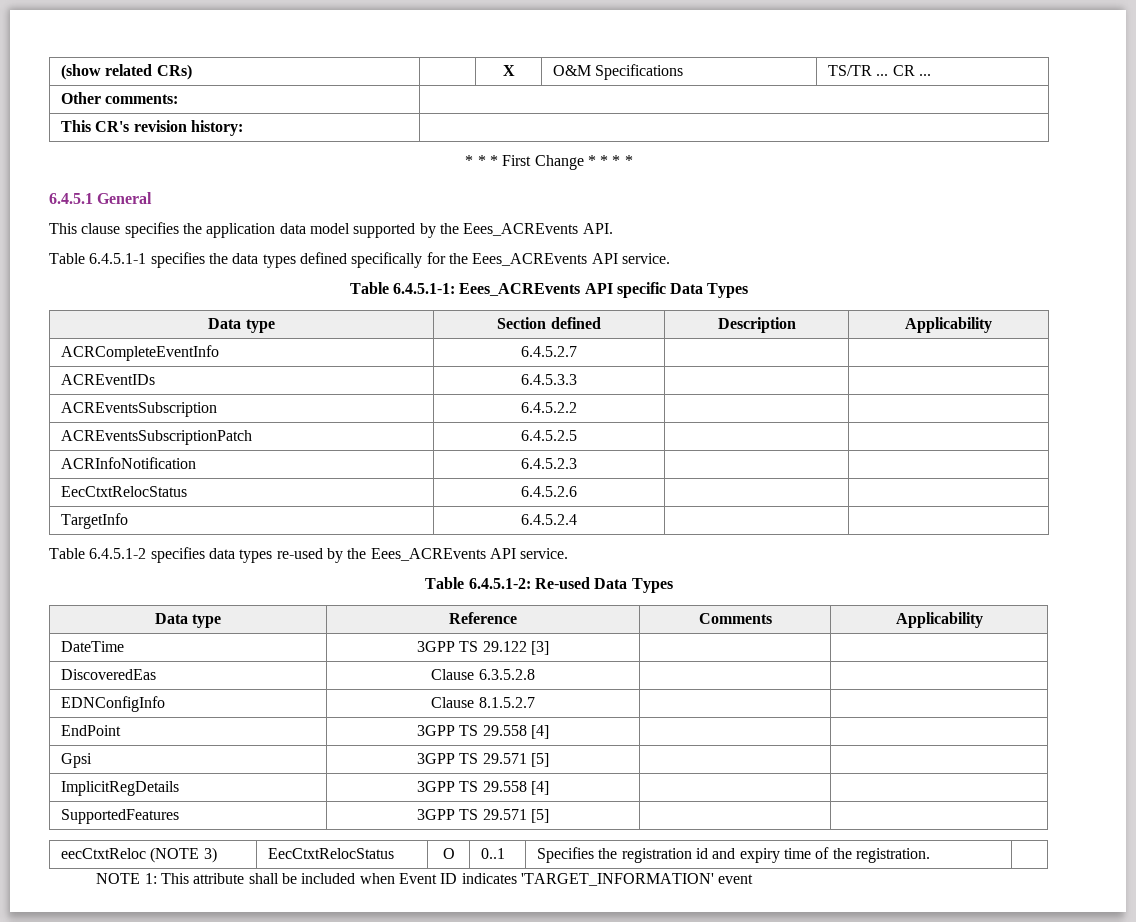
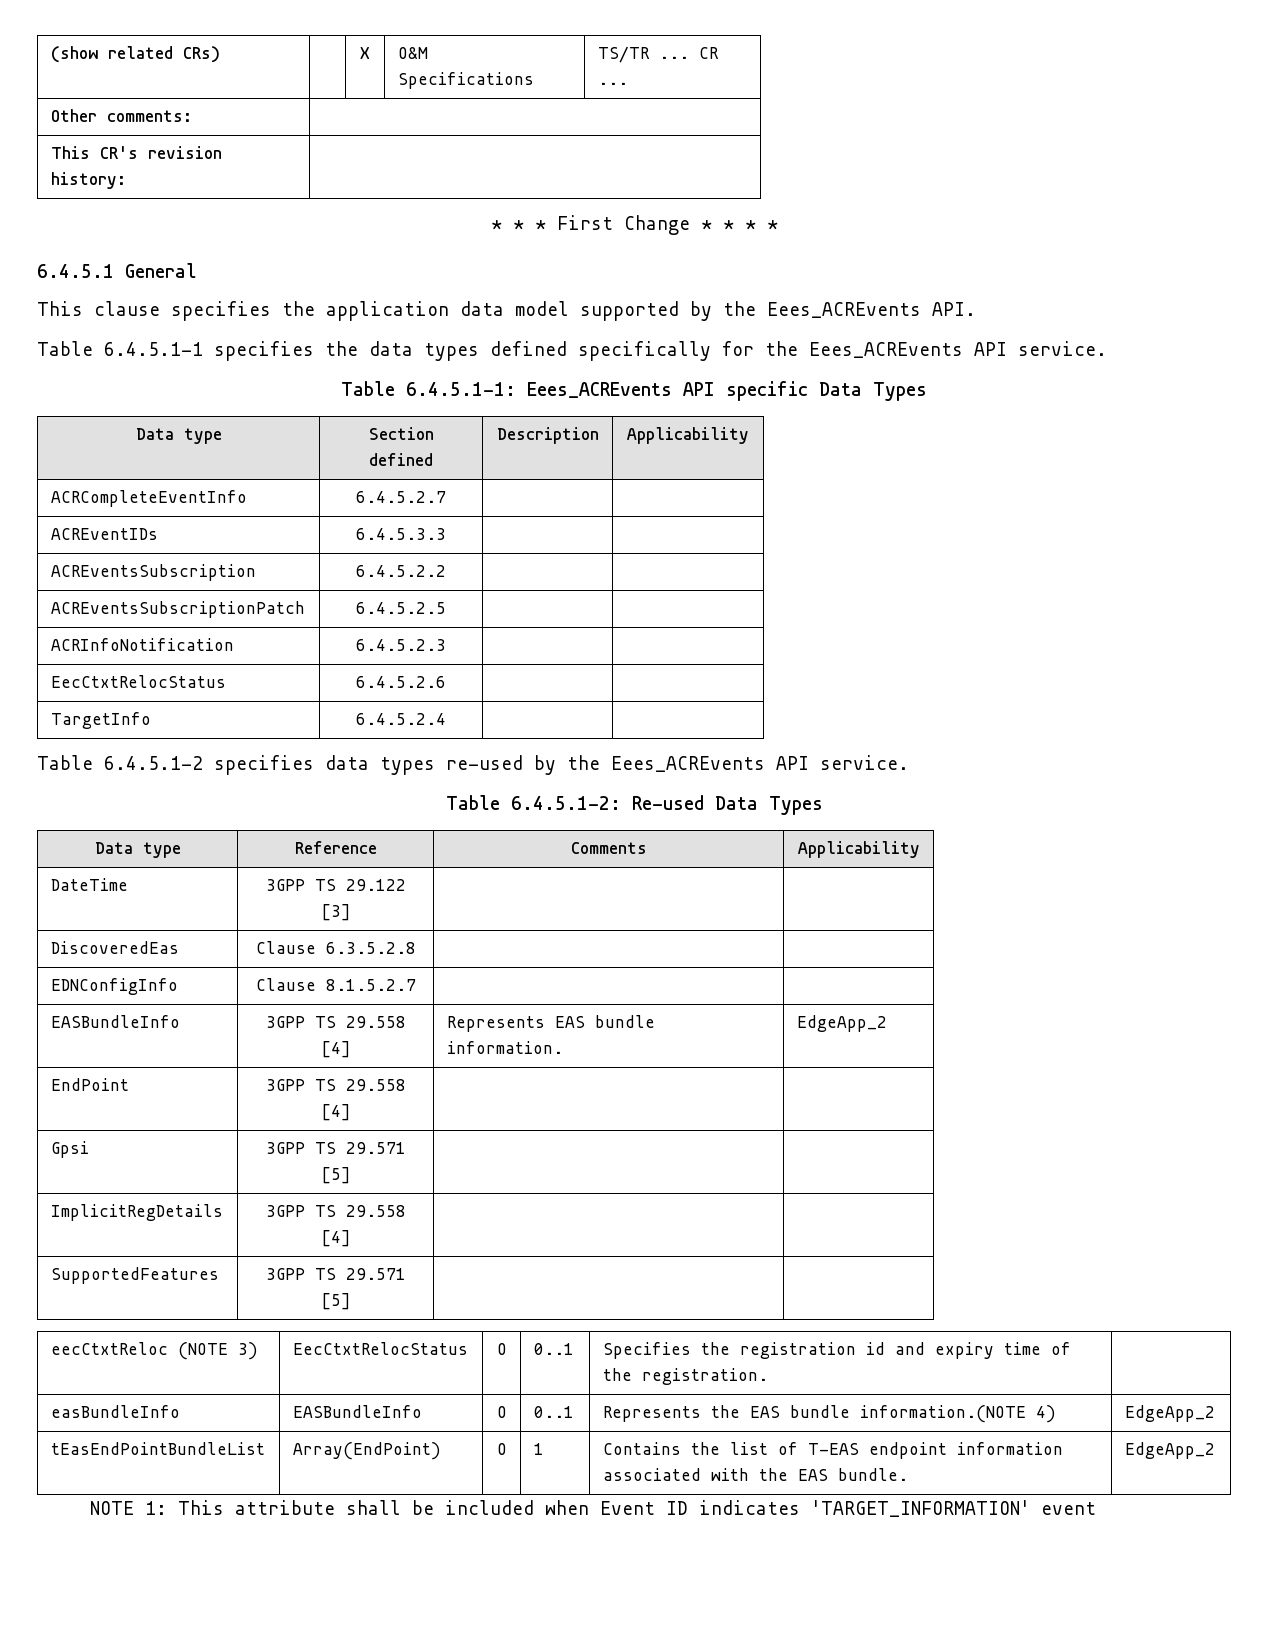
+ EASBundleInfo | 3GPP TS 29.558 [4] | Represents EAS bundle information. | EdgeApp_2
+ easBundleInfo | EASBundleInfo | O | 0..1 | Represents the EAS bundle information.(NOTE 4) | EdgeApp_2
+ tEasEndPointBundleList | Array(EndPoint) | O | 1 | Contains the list of T-EAS endpoint information associated with the EAS bundle. | EdgeApp_2

